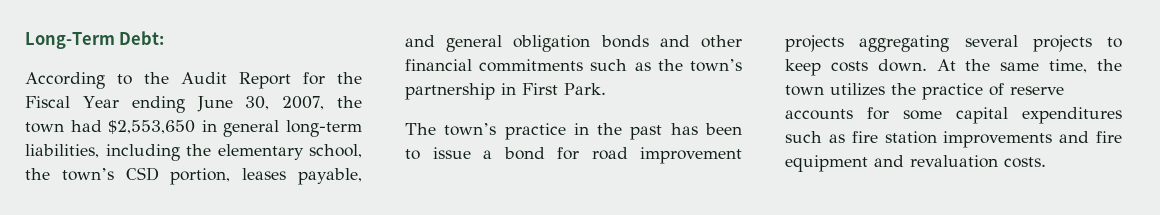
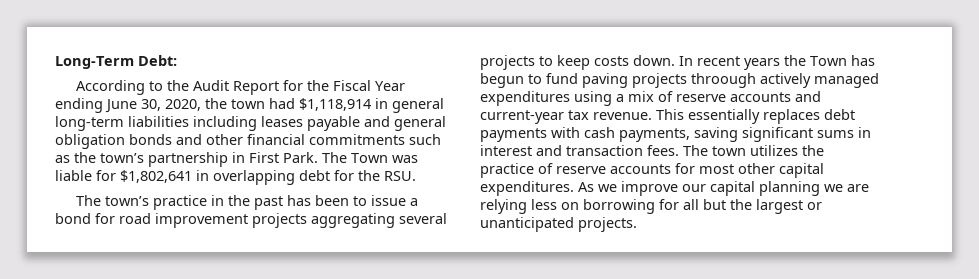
- According to the Audit Report for the Fiscal Year ending June 30, 2007, the town had $2,553,650 in general long-term liabilities, including the elementary school, the town’s CSD portion, leases payable, and general obligation bonds and other financial commitments such as the town’s partnership in First Park.
+ According to the Audit Report for the Fiscal Year ending June 30, 2020, the town had $1,118,914 in general long-term liabilities including leases payable and general obligation bonds and other financial commitments such as the town’s partnership in First Park. The Town was liable for $1,802,641 in overlapping debt for the RSU.
- At the same time, the town utilizes the practice of reserve accounts for some capital expenditures such as fire station improvements and fire equipment and revaluation costs.
+ In recent years the Town has begun to fund paving projects throough actively managed expenditures using a mix of reserve accounts and current-year tax revenue. This essentially replaces debt payments with cash payments, saving significant sums in interest and transaction fees. The town utilizes the practice of reserve accounts for most other capital expenditures. As we improve our capital planning we are relying less on borrowing for all but the largest or unanticipated projects.

